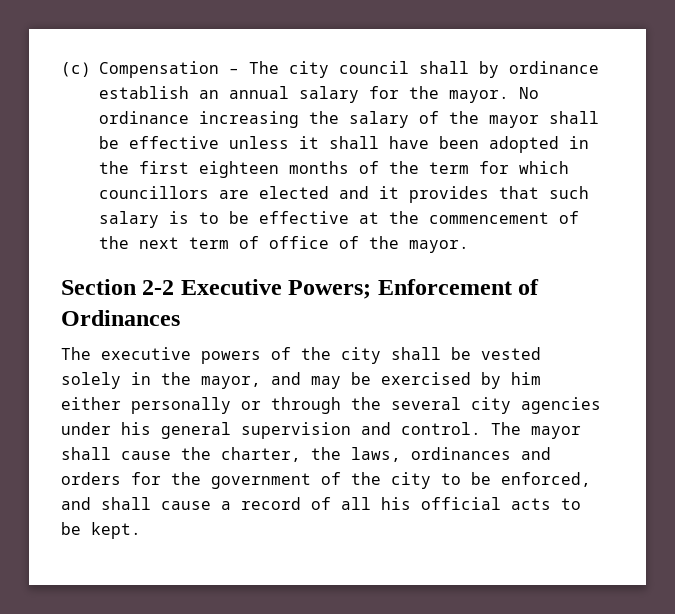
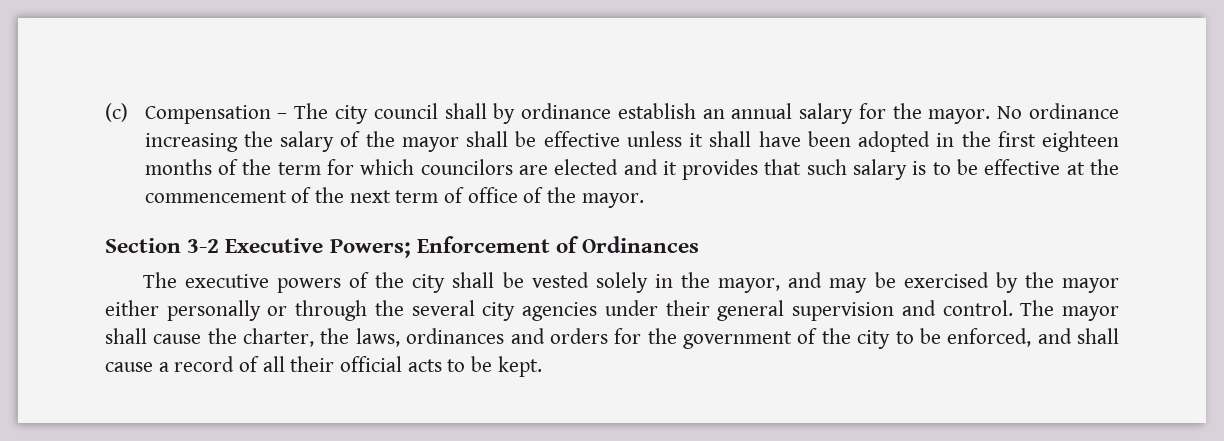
- No ordinance increasing the salary of the mayor shall be effective unless it shall have been adopted in the first eighteen months of the term for which councillors are elected and it provides that such salary is to be effective at the commencement of the next term of office of the mayor.
+ No ordinance increasing the salary of the mayor shall be effective unless it shall have been adopted in the first eighteen months of the term for which councilors are elected and it provides that such salary is to be effective at the commencement of the next term of office of the mayor.
- Section 2-2 Executive Powers; Enforcement of Ordinances
+ Section 3-2 Executive Powers; Enforcement of Ordinances
- The executive powers of the city shall be vested solely in the mayor, and may be exercised by him either personally or through the several city agencies under his general supervision and control.
+ The executive powers of the city shall be vested solely in the mayor, and may be exercised by the mayor either personally or through the several city agencies under their general supervision and control.
- The mayor shall cause the charter, the laws, ordinances and orders for the government of the city to be enforced, and shall cause a record of all his official acts to be kept.
+ The mayor shall cause the charter, the laws, ordinances and orders for the government of the city to be enforced, and shall cause a record of all their official acts to be kept.

